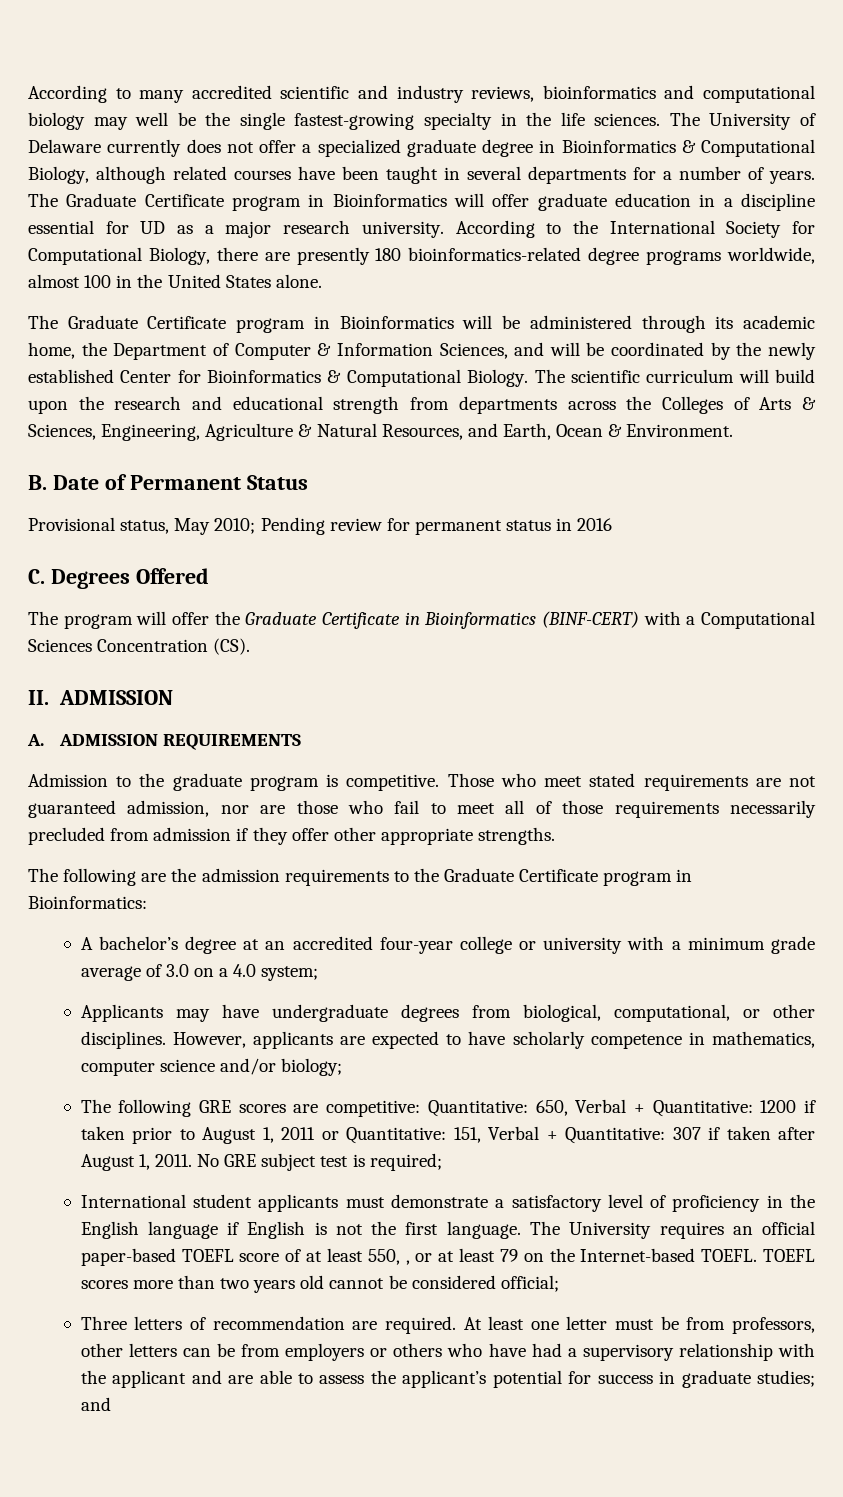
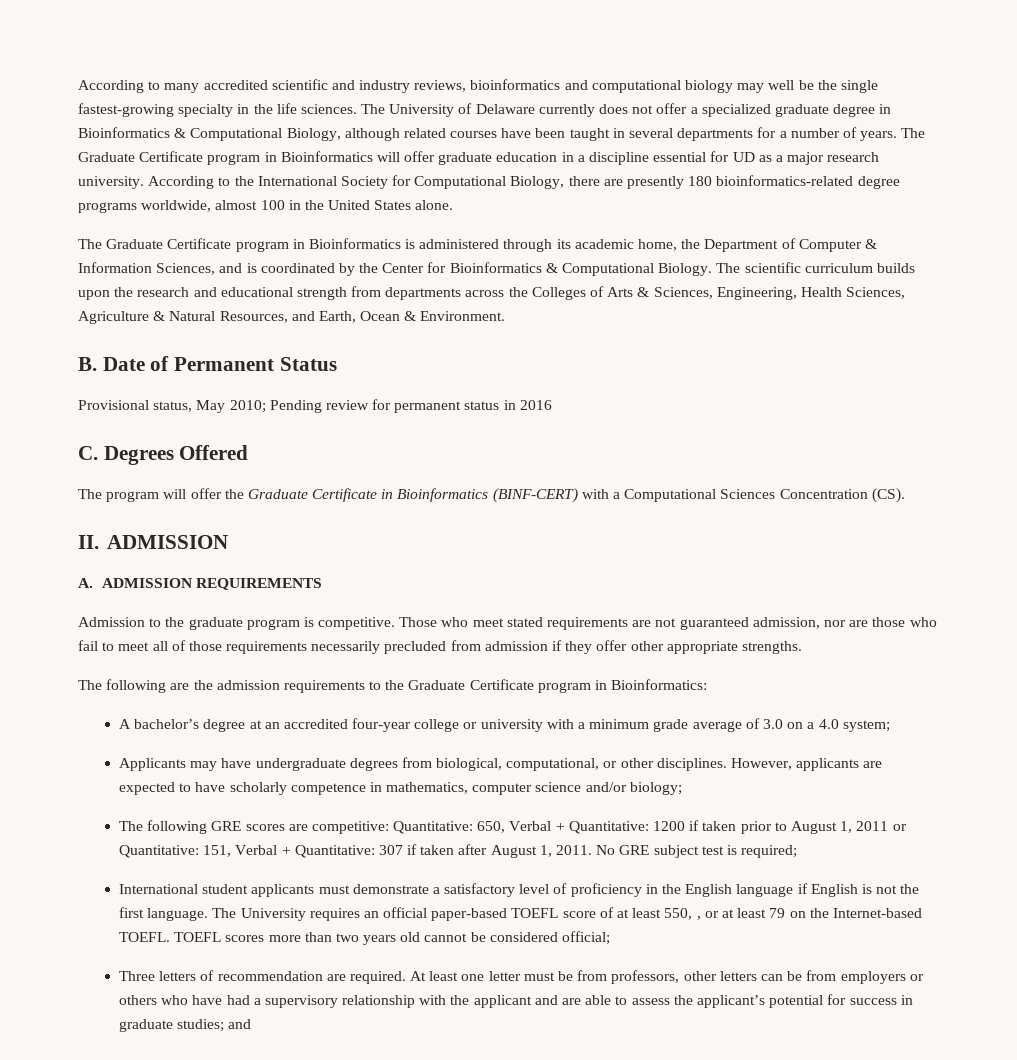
- The Graduate Certificate program in Bioinformatics will be administered through its academic home, the Department of Computer & Information Sciences, and will be coordinated by the newly established Center for Bioinformatics & Computational Biology.
+ The Graduate Certificate program in Bioinformatics is administered through its academic home, the Department of Computer & Information Sciences, and is coordinated by the Center for Bioinformatics & Computational Biology.
- The scientific curriculum will build upon the research and educational strength from departments across the Colleges of Arts & Sciences, Engineering, Agriculture & Natural Resources, and Earth, Ocean & Environment.
+ The scientific curriculum builds upon the research and educational strength from departments across the Colleges of Arts & Sciences, Engineering, Health Sciences, Agriculture & Natural Resources, and Earth, Ocean & Environment.

